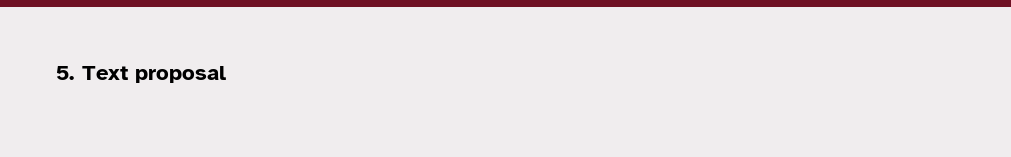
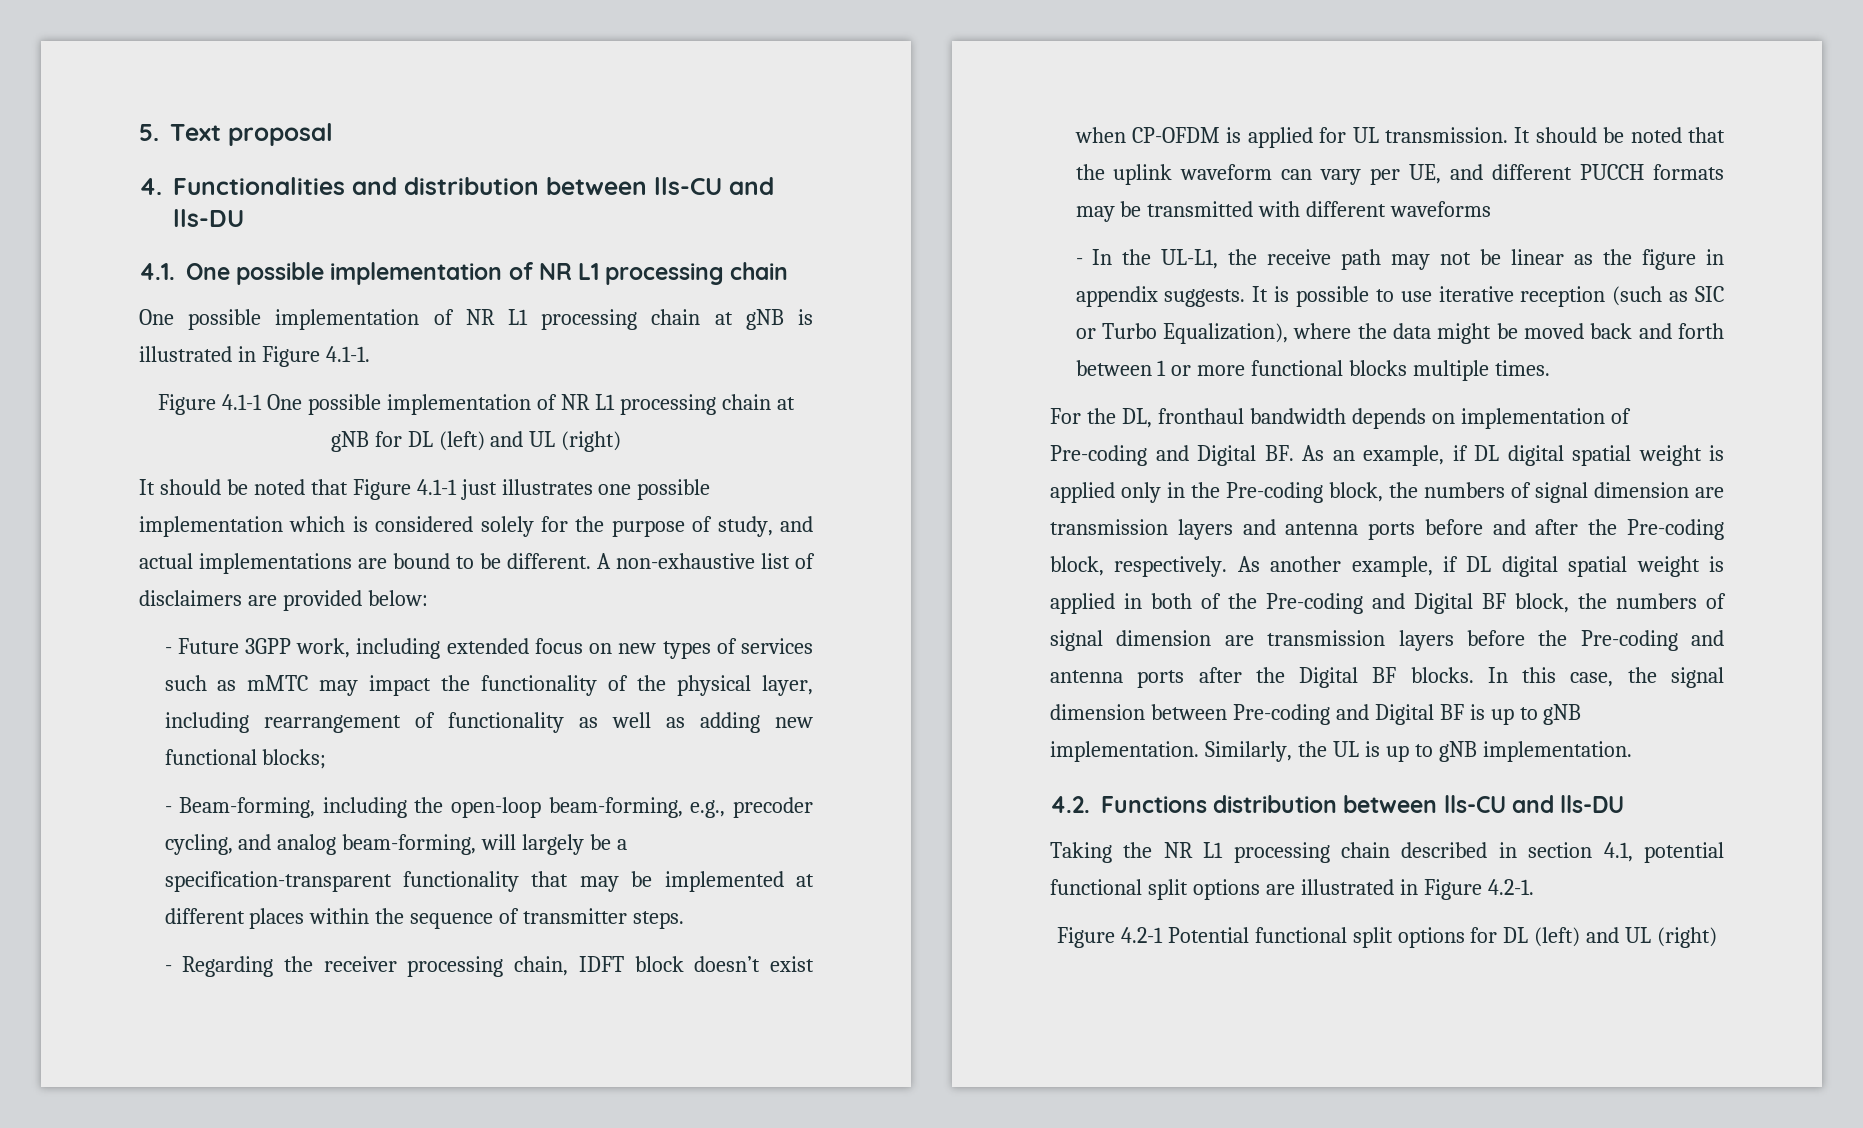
+ 4. Functionalities and distribution between lls-CU and lls-DU
+ 4.1. One possible implementation of NR L1 processing chain
+ One possible implementation of NR L1 processing chain at gNB is illustrated in Figure 4.1-1.
+ Figure 4.1-1 One possible implementation of NR L1 processing chain at gNB for DL (left) and UL (right)
+ It should be noted that Figure 4.1-1 just illustrates one possible implementation which is considered solely for the purpose of study, and actual implementations are bound to be different. A non-exhaustive list of disclaimers are provided below:
+ - Future 3GPP work, including extended focus on new types of services such as mMTC may impact the functionality of the physical layer, including rearrangement of functionality as well as adding new functional blocks;
+ - Beam-forming, including the open-loop beam-forming, e.g., precoder cycling, and analog beam-forming, will largely be a specification-transparent functionality that may be implemented at different places within the sequence of transmitter steps.
+ - Regarding the receiver processing chain, IDFT block doesn’t exist when CP-OFDM is applied for UL transmission. It should be noted that the uplink waveform can vary per UE, and different PUCCH formats may be transmitted with different waveforms
+ - In the UL-L1, the receive path may not be linear as the figure in appendix suggests. It is possible to use iterative reception (such as SIC or Turbo Equalization), where the data might be moved back and forth between 1 or more functional blocks multiple times.
+ For the DL, fronthaul bandwidth depends on implementation of Pre-coding and Digital BF. As an example, if DL digital spatial weight is applied only in the Pre-coding block, the numbers of signal dimension are transmission layers and antenna ports before and after the Pre-coding block, respectively. As another example, if DL digital spatial weight is applied in both of the Pre-coding and Digital BF block, the numbers of signal dimension are transmission layers before the Pre-coding and antenna ports after the Digital BF blocks. In this case, the signal dimension between Pre-coding and Digital BF is up to gNB implementation. Similarly, the UL is up to gNB implementation.
+ 4.2. Functions distribution between lls-CU and lls-DU
+ Taking the NR L1 processing chain described in section 4.1, potential functional split options are illustrated in Figure 4.2-1.
+ Figure 4.2-1 Potential functional split options for DL (left) and UL (right)

